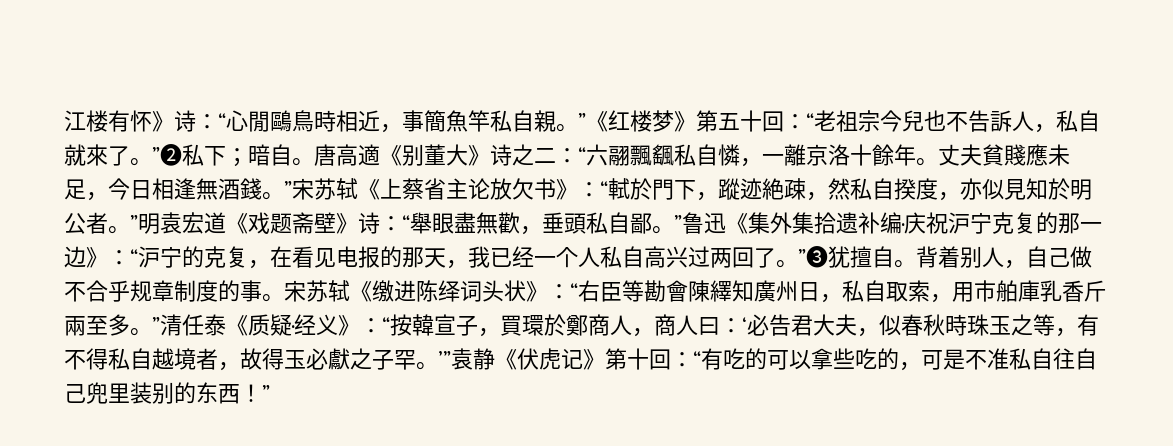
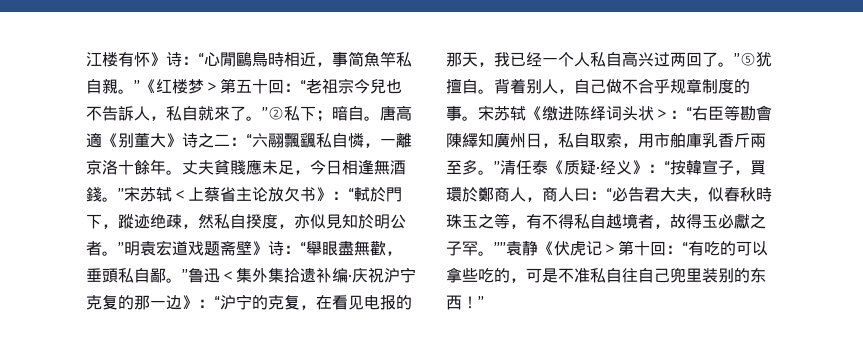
- 江楼有怀》诗：“心閒鷗鳥時相近，事簡魚竿私自親。”《红楼梦》第五十回：“老祖宗今兒也不告訴人，私自就來了。”❷私下；暗自。
+ 江楼有怀》诗：“心閒鷗鳥時相近，事简魚竿私自親。”《红楼梦＞第五十回：“老祖宗今兒也不告訴人，私自就來了。”②私下；暗自。
- 丈夫貧賤應未足，今日相逢無酒錢。”宋苏轼《上蔡省主论放欠书》：
+ 丈夫貧賤應未足，今日相逢無酒錢。”宋苏轼＜上蔡省主论放欠书》：
- “軾於門下，蹤迹絶疎，然私自揆度，亦似見知於明公者。”明袁宏道《戏题斋壁》诗：
+ “軾於門下，蹤迹绝疎，然私自揆度，亦似見知於明公者。”明袁宏道戏题斋壁》诗：
- “舉眼盡無歡，垂頭私自鄙。”鲁迅《集外集拾遗补编·庆祝沪宁克复的那一边》：
+ “舉眼盡無歡，垂頭私自鄙。”鲁迅＜集外集拾遗补编·庆祝沪宁克复的那一边》：
- “沪宁的克复，在看见电报的那天，我已经一个人私自高兴过两回了。”❸犹擅自。
+ “沪宁的克复，在看见电报的那天，我已经一个人私自高兴过两回了。”⑤犹擅自。
- 宋苏轼《缴进陈绎词头状》：
+ 宋苏轼《缴进陈绎词头状＞：
- ‘必告君大夫，似春秋時珠玉之等，有不得私自越境者，故得玉必獻之子罕。’”袁静《伏虎记》第十回：
+ “必告君大夫，似春秋時珠玉之等，有不得私自越境者，故得玉必獻之子罕。””袁静《伏虎记＞第十回：

